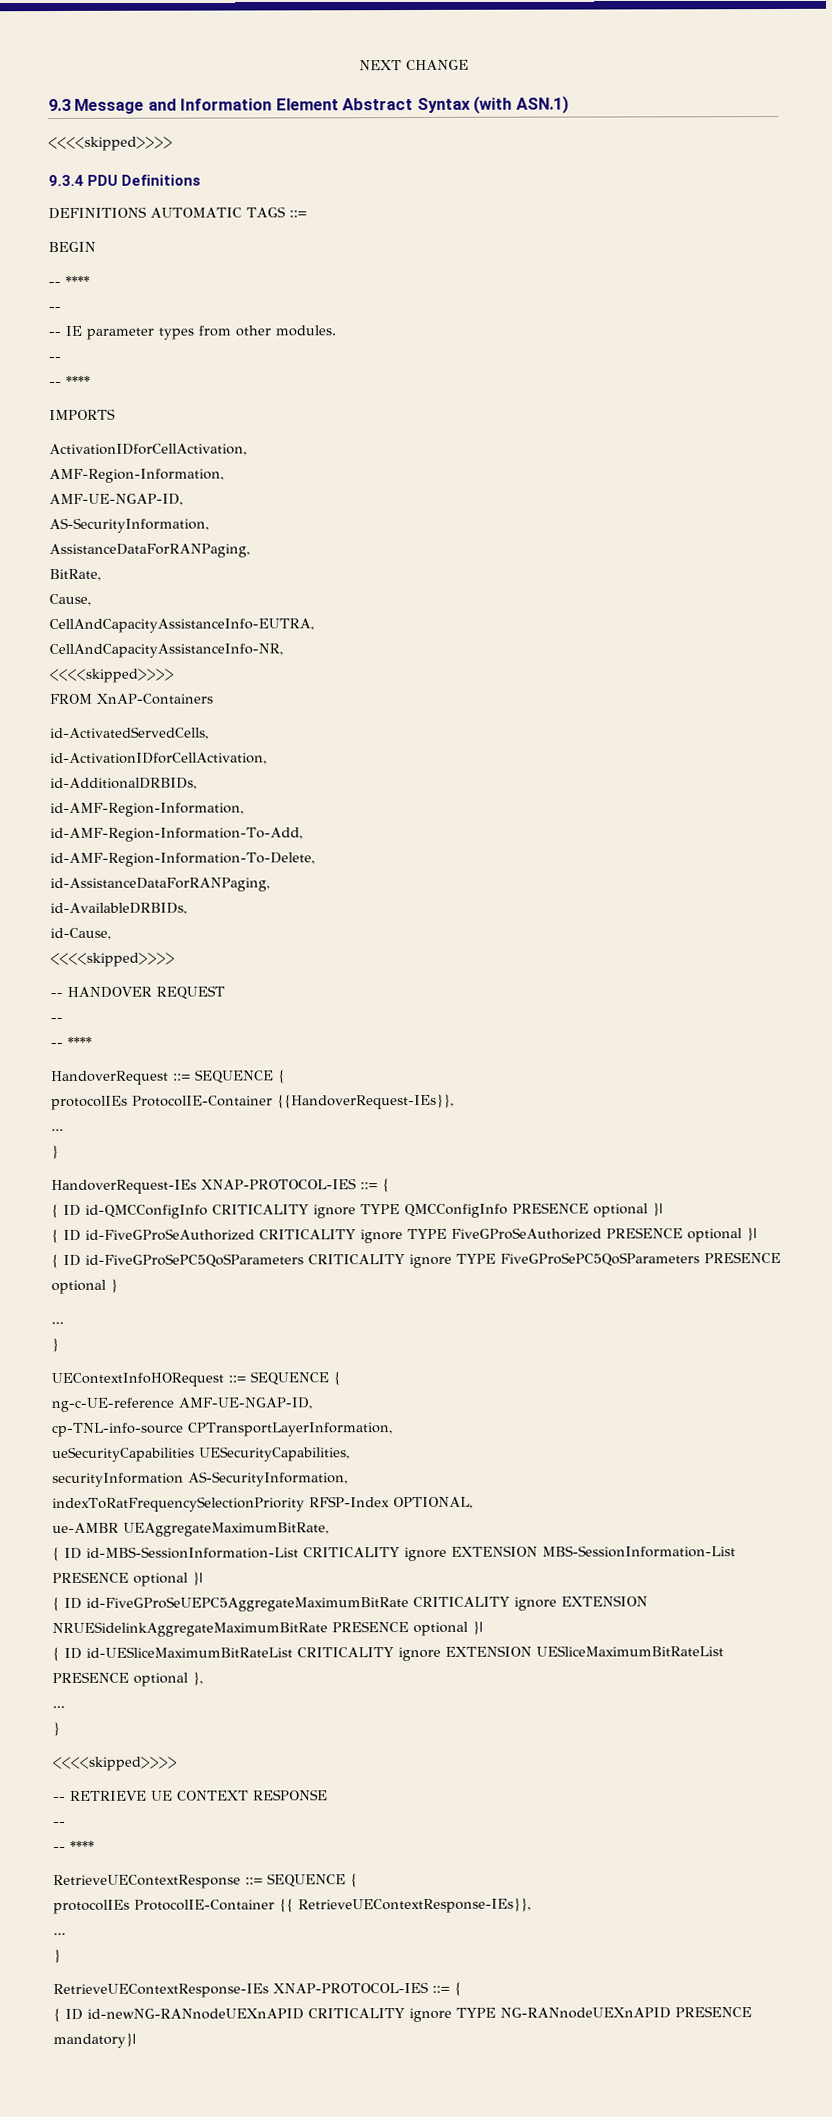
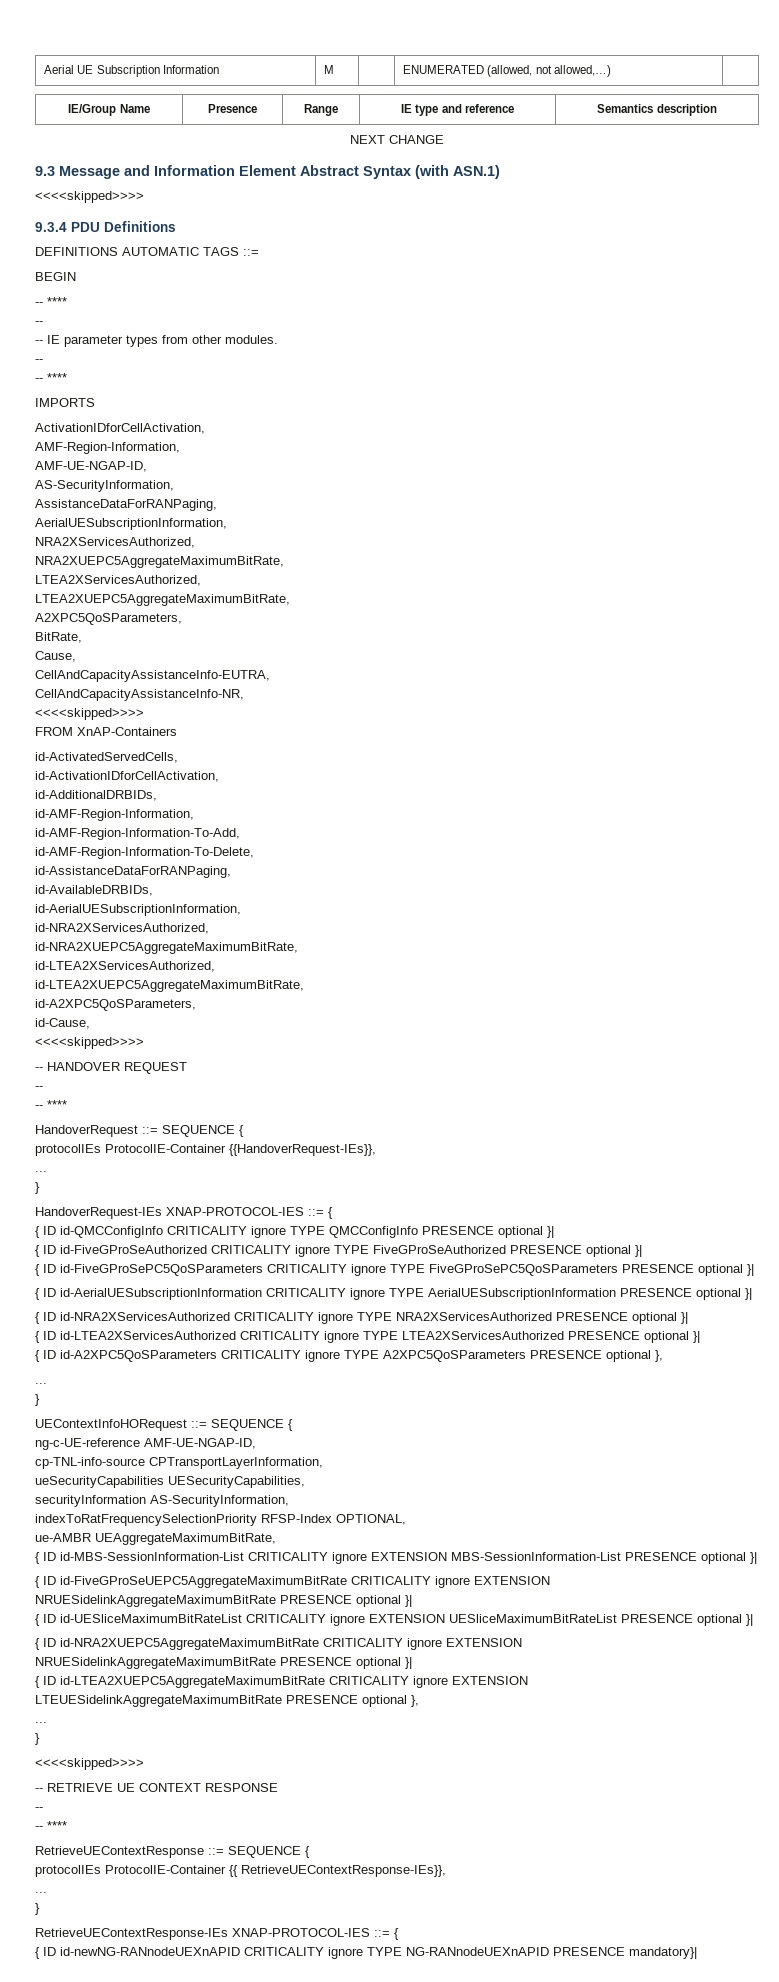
+ Aerial UE Subscription Information | M | | ENUMERATED (allowed, not allowed,…) |
+ IE/Group Name | Presence | Range | IE type and reference | Semantics description
+ AerialUESubscriptionInformation,
+ NRA2XServicesAuthorized,
+ NRA2XUEPC5AggregateMaximumBitRate,
+ LTEA2XServicesAuthorized,
+ LTEA2XUEPC5AggregateMaximumBitRate,
+ A2XPC5QoSParameters,
+ id-AerialUESubscriptionInformation,
+ id-NRA2XServicesAuthorized,
+ id-NRA2XUEPC5AggregateMaximumBitRate,
+ id-LTEA2XServicesAuthorized,
+ id-LTEA2XUEPC5AggregateMaximumBitRate,
+ id-A2XPC5QoSParameters,
- { ID id-FiveGProSePC5QoSParameters CRITICALITY ignore TYPE FiveGProSePC5QoSParameters PRESENCE optional }
+ { ID id-FiveGProSePC5QoSParameters CRITICALITY ignore TYPE FiveGProSePC5QoSParameters PRESENCE optional }|
+ { ID id-AerialUESubscriptionInformation CRITICALITY ignore TYPE AerialUESubscriptionInformation PRESENCE optional }|
+ { ID id-NRA2XServicesAuthorized CRITICALITY ignore TYPE NRA2XServicesAuthorized PRESENCE optional }|
+ { ID id-LTEA2XServicesAuthorized CRITICALITY ignore TYPE LTEA2XServicesAuthorized PRESENCE optional }|
+ { ID id-A2XPC5QoSParameters CRITICALITY ignore TYPE A2XPC5QoSParameters PRESENCE optional },
- { ID id-UESliceMaximumBitRateList CRITICALITY ignore EXTENSION UESliceMaximumBitRateList PRESENCE optional },
+ { ID id-UESliceMaximumBitRateList CRITICALITY ignore EXTENSION UESliceMaximumBitRateList PRESENCE optional }|
+ { ID id-NRA2XUEPC5AggregateMaximumBitRate CRITICALITY ignore EXTENSION NRUESidelinkAggregateMaximumBitRate PRESENCE optional }|
+ { ID id-LTEA2XUEPC5AggregateMaximumBitRate CRITICALITY ignore EXTENSION LTEUESidelinkAggregateMaximumBitRate PRESENCE optional },

